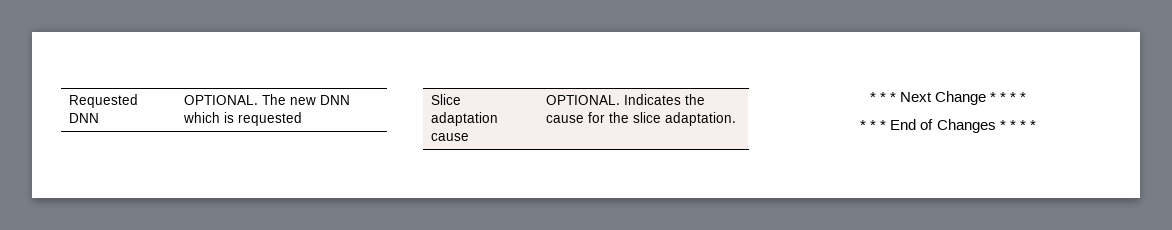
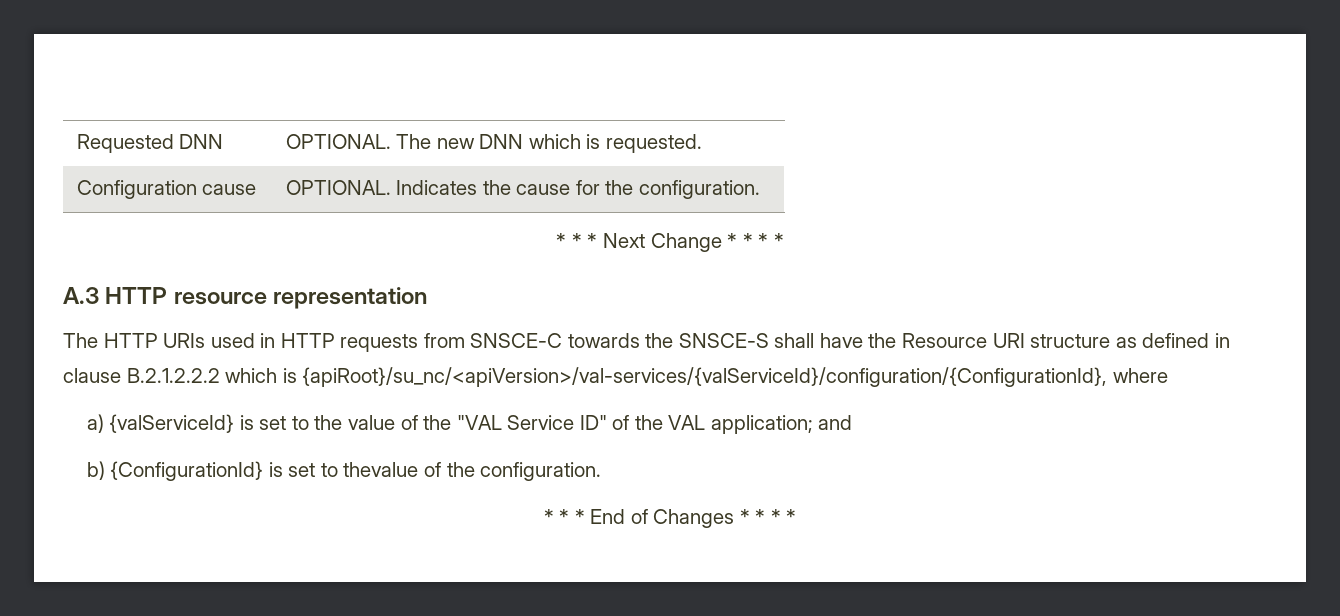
- Requested DNN | OPTIONAL. The new DNN which is requested
- Slice adaptation cause | OPTIONAL. Indicates the cause for the slice adaptation.
+ Requested DNN | OPTIONAL. The new DNN which is requested.
+ Configuration cause | OPTIONAL. Indicates the cause for the configuration.
+ A.3 HTTP resource representation
+ The HTTP URIs used in HTTP requests from SNSCE-C towards the SNSCE-S shall have the Resource URI structure as defined in clause B.2.1.2.2.2 which is {apiRoot}/su_nc/<apiVersion>/val-services/{valServiceId}/configuration/{ConfigurationId}, where
+ a) {valServiceId} is set to the value of the "VAL Service ID" of the VAL application; and
+ b) {ConfigurationId} is set to thevalue of the configuration.

